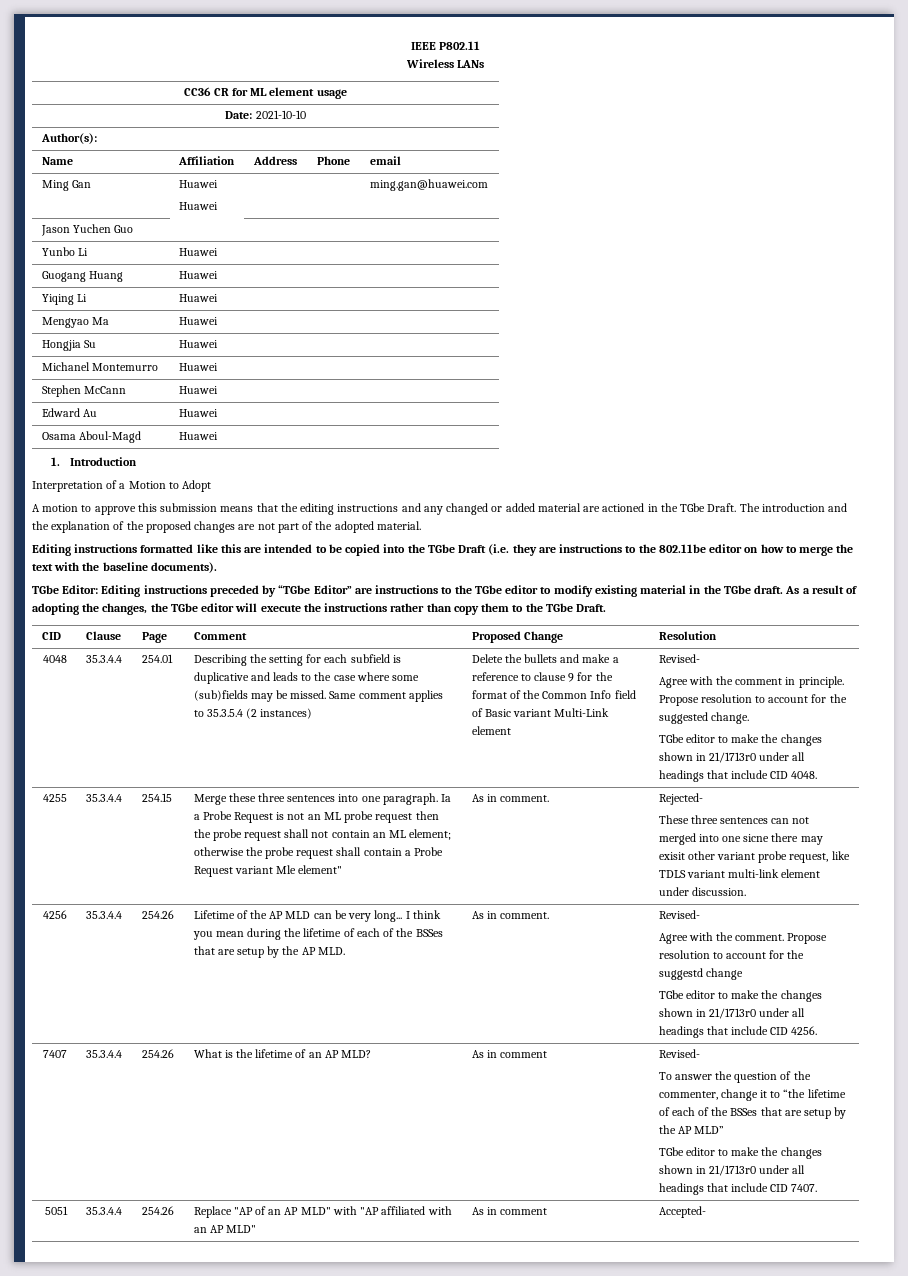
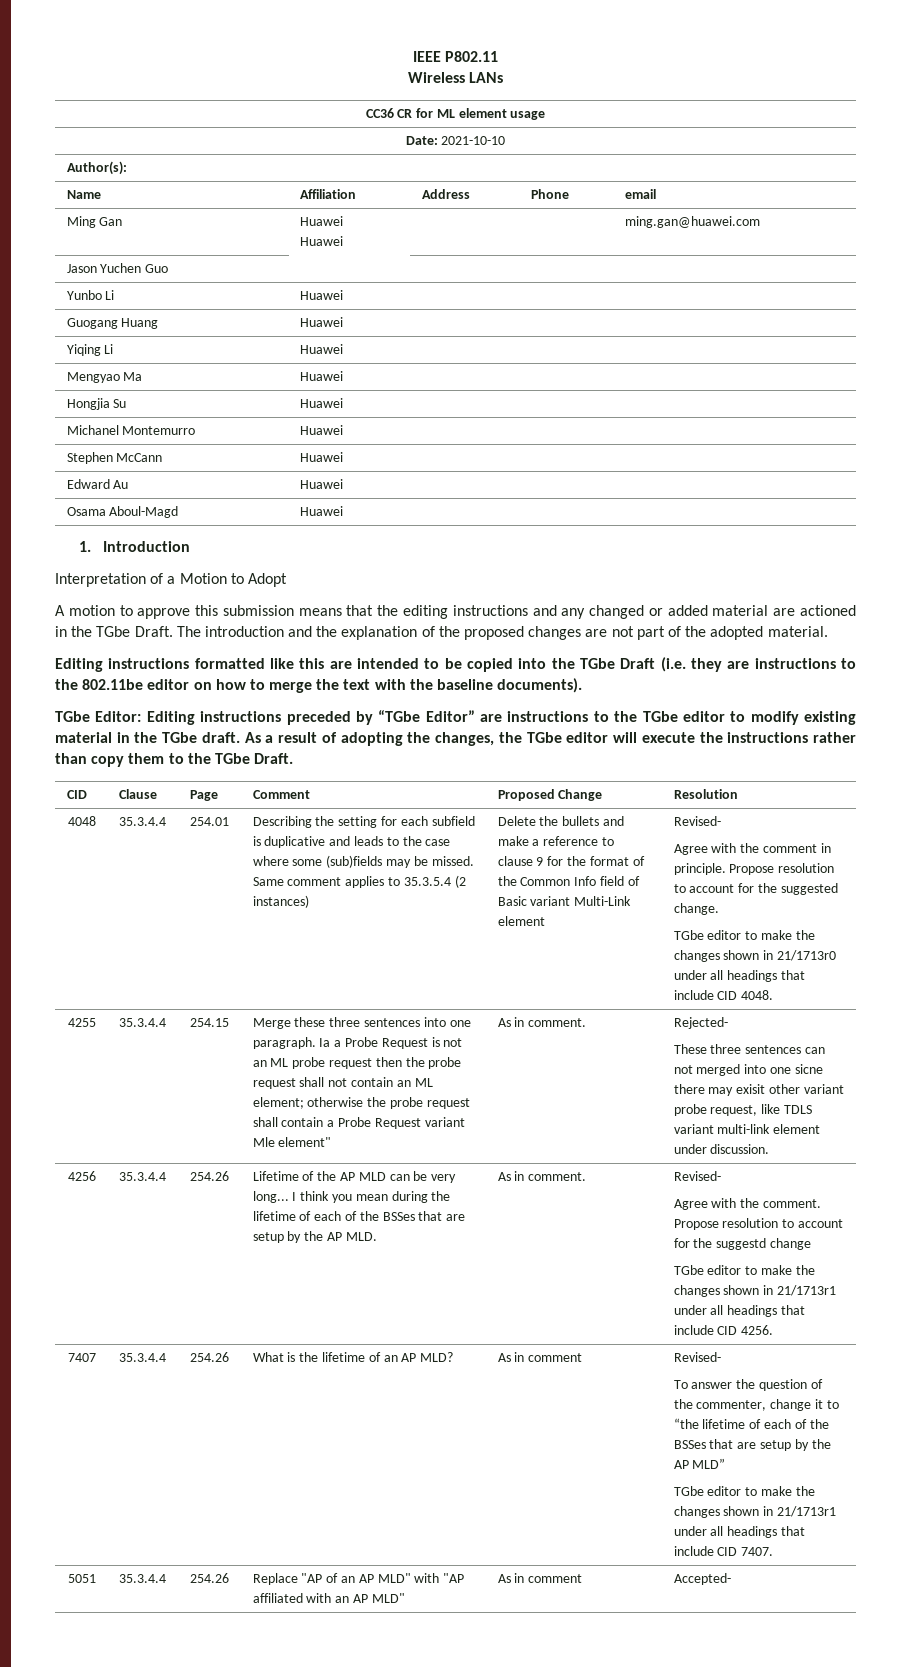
- TGbe editor to make the changes shown in 21/1713r0 under all headings that include CID 4256.
+ TGbe editor to make the changes shown in 21/1713r1 under all headings that include CID 4256.
- TGbe editor to make the changes shown in 21/1713r0 under all headings that include CID 7407.
+ TGbe editor to make the changes shown in 21/1713r1 under all headings that include CID 7407.

